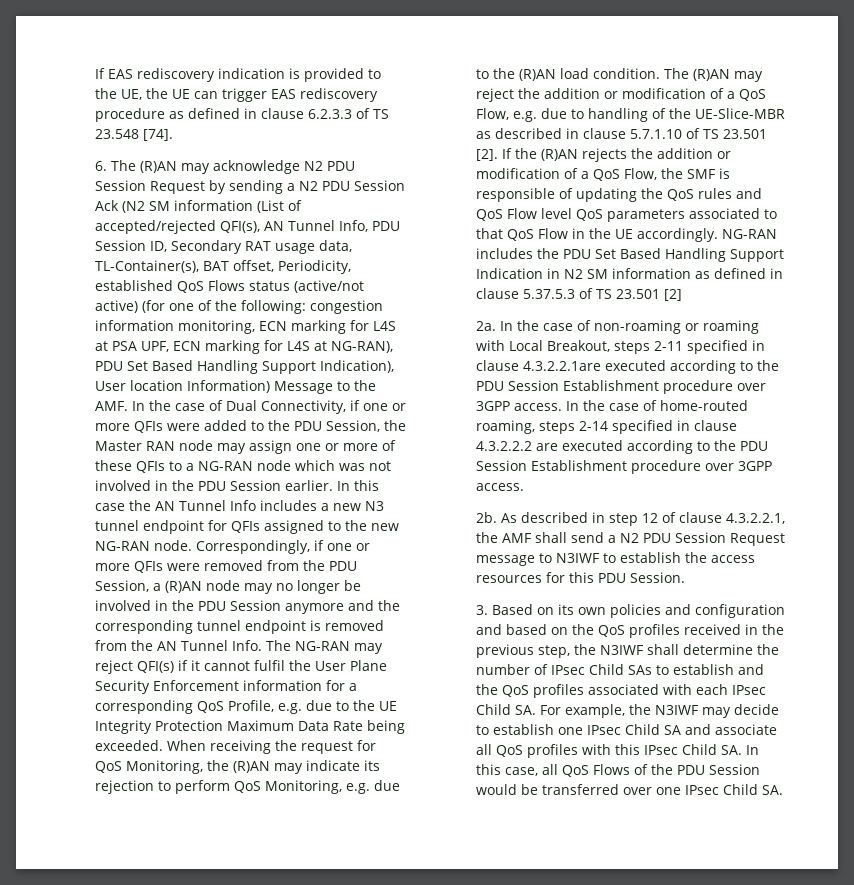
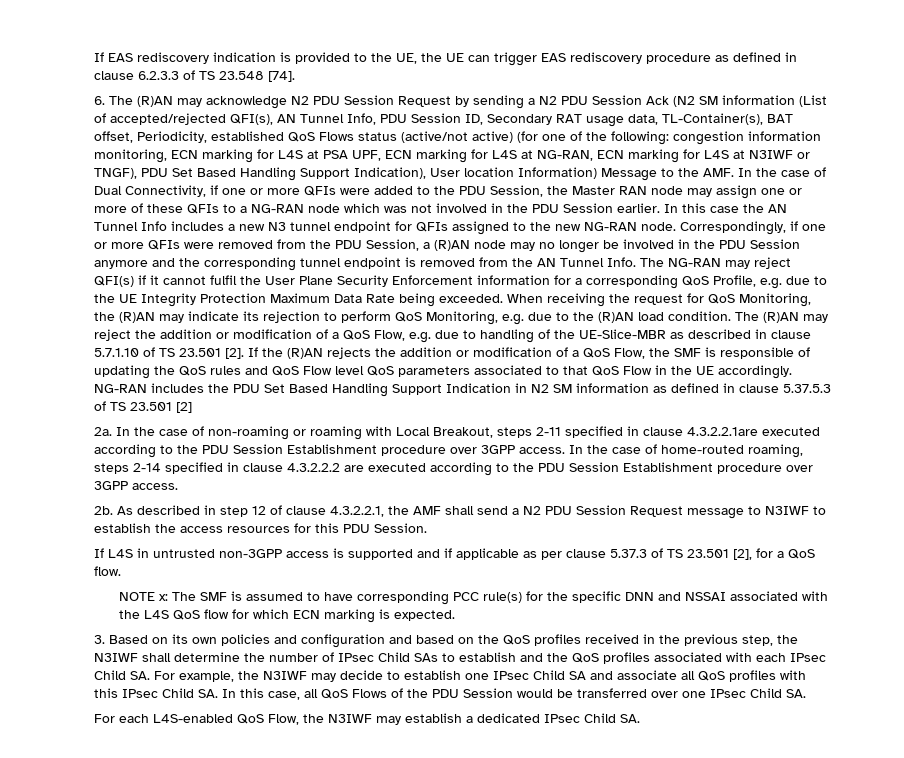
- congestion information monitoring, ECN marking for L4S at PSA UPF, ECN marking for L4S at NG-RAN), PDU Set Based Handling Support Indication), User location Information) Message to the AMF. In the case of Dual Connectivity, if one or more QFIs were added to the PDU Session, the Master RAN node may assign one or more of these QFIs to a NG-RAN node which was not involved in the PDU Session earlier.
+ congestion information monitoring, ECN marking for L4S at PSA UPF, ECN marking for L4S at NG-RAN, ECN marking for L4S at N3IWF or TNGF), PDU Set Based Handling Support Indication), User location Information) Message to the AMF. In the case of Dual Connectivity, if one or more QFIs were added to the PDU Session, the Master RAN node may assign one or more of these QFIs to a NG-RAN node which was not involved in the PDU Session earlier.
+ If L4S in untrusted non-3GPP access is supported and if applicable as per clause 5.37.3 of TS 23.501 [2], for a QoS flow.
+ NOTE x: The SMF is assumed to have corresponding PCC rule(s) for the specific DNN and NSSAI associated with the L4S QoS flow for which ECN marking is expected.
+ For each L4S-enabled QoS Flow, the N3IWF may establish a dedicated IPsec Child SA.

